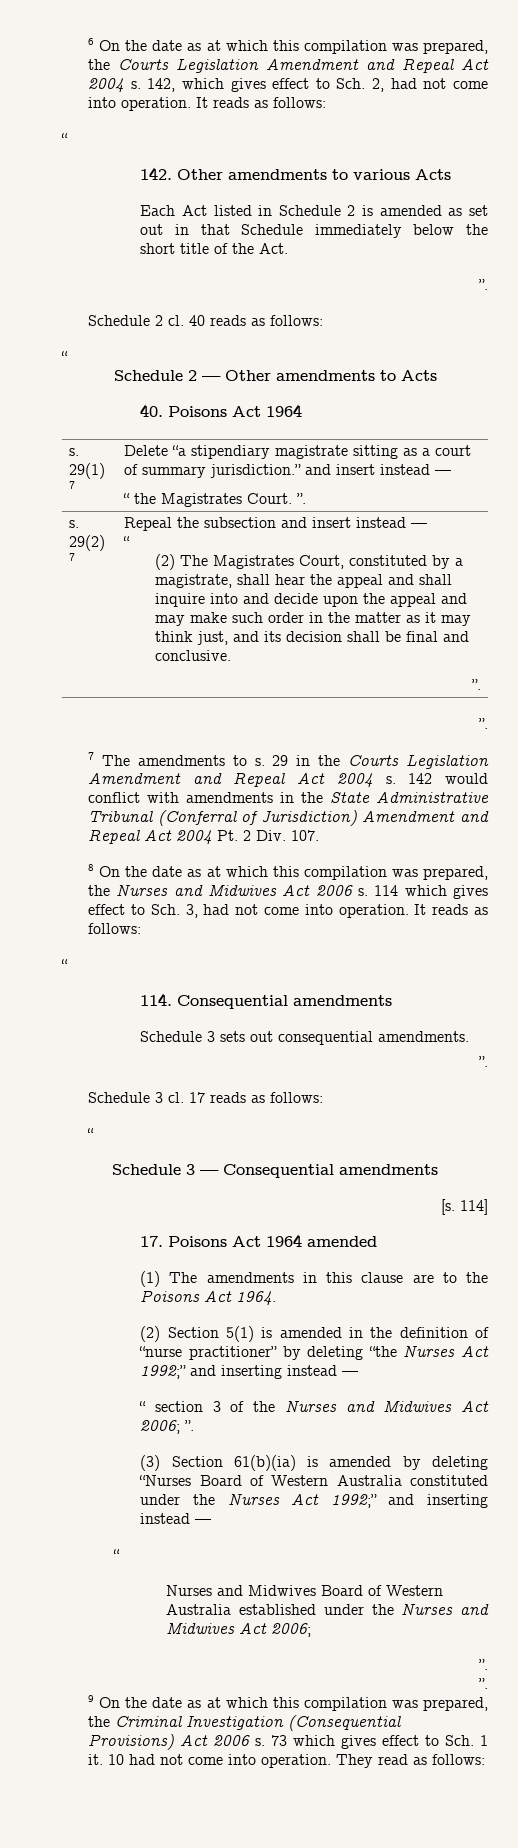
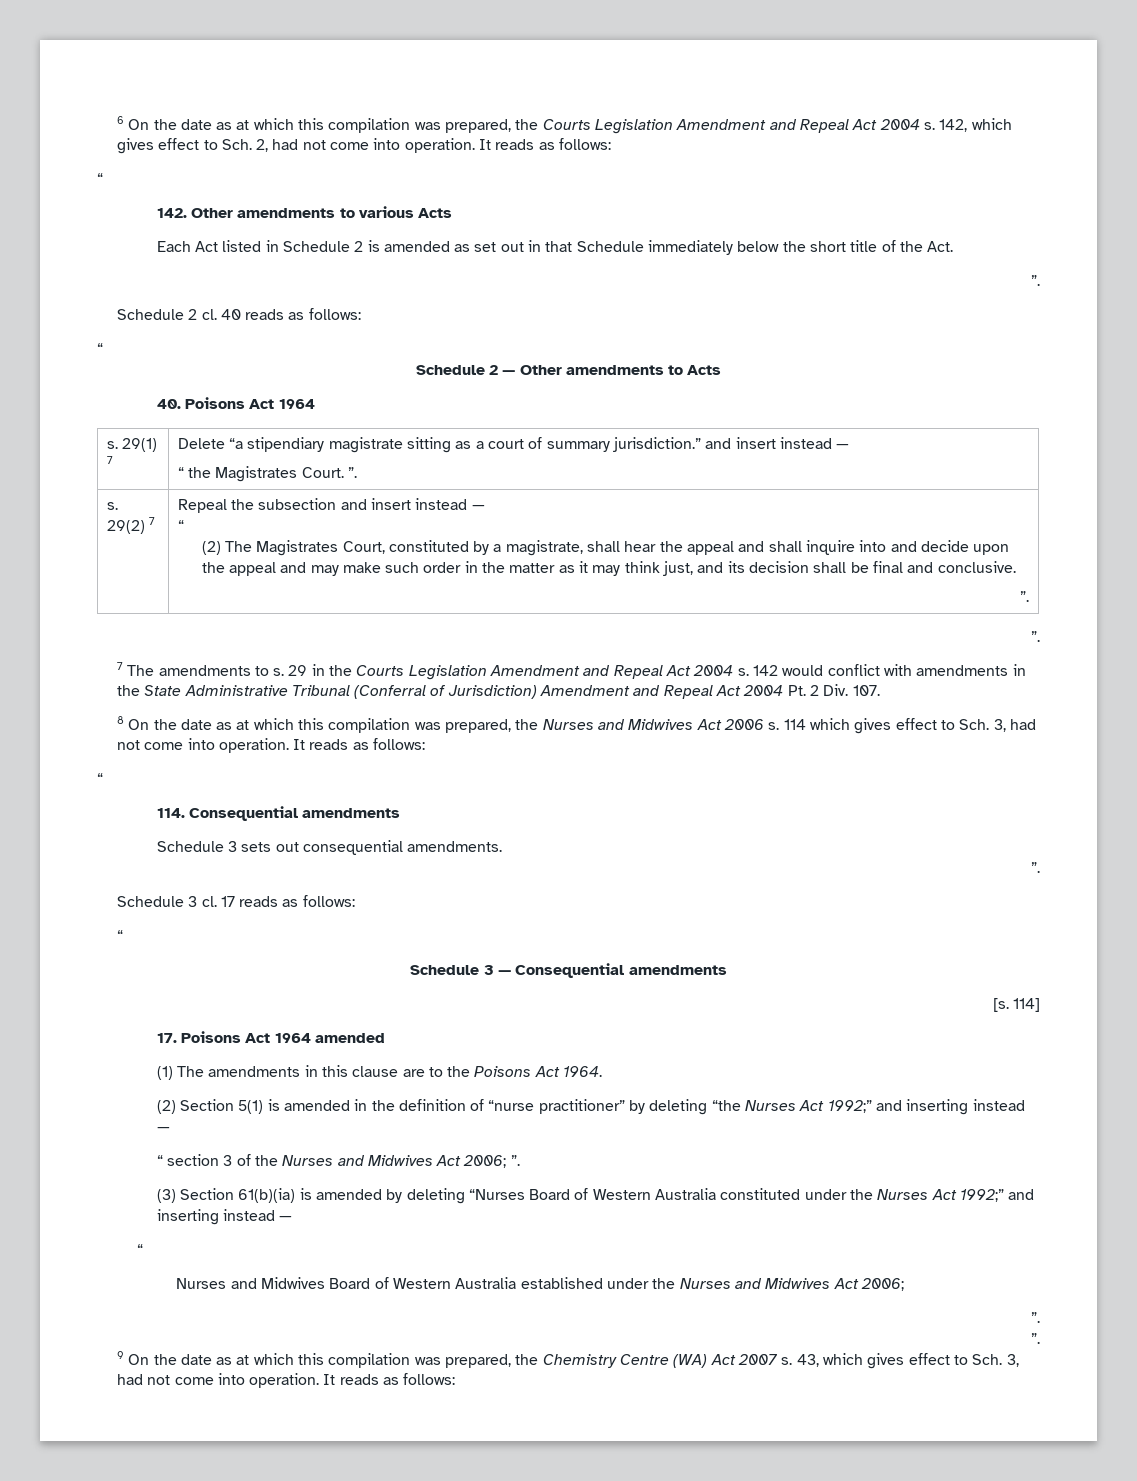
- 9 On the date as at which this compilation was prepared, the Criminal Investigation (Consequential Provisions) Act 2006 s. 73 which gives effect to Sch. 1 it. 10 had not come into operation. They read as follows:
+ 9 On the date as at which this compilation was prepared, the Chemistry Centre (WA) Act 2007 s. 43, which gives effect to Sch. 3, had not come into operation. It reads as follows:

